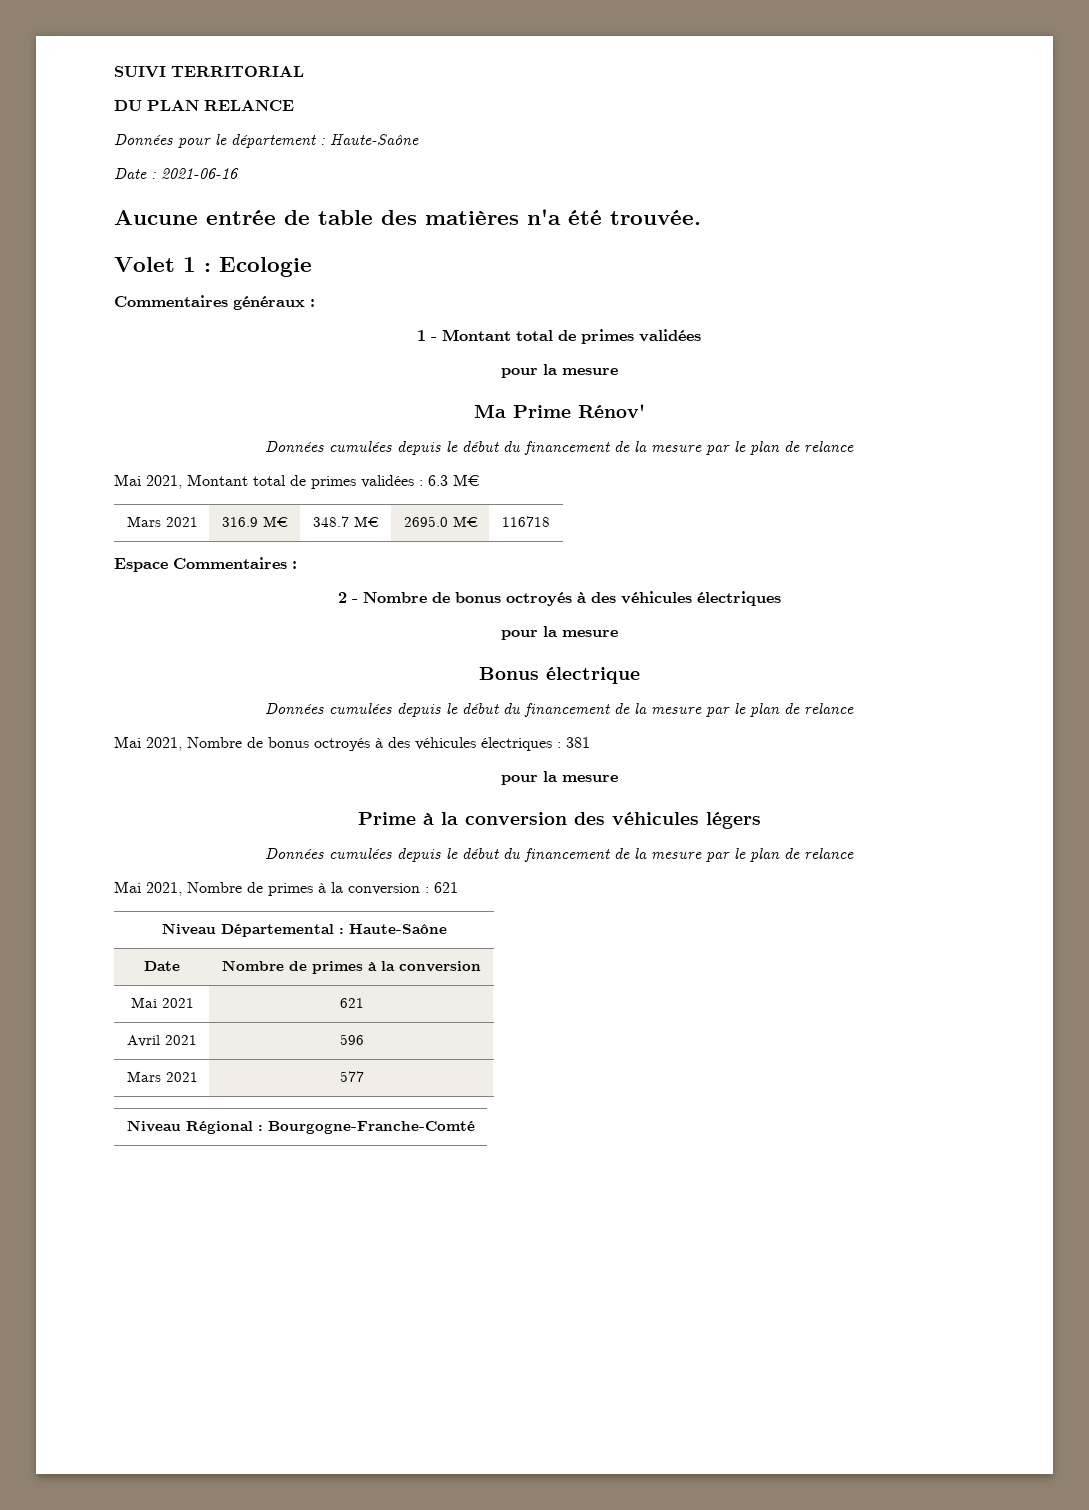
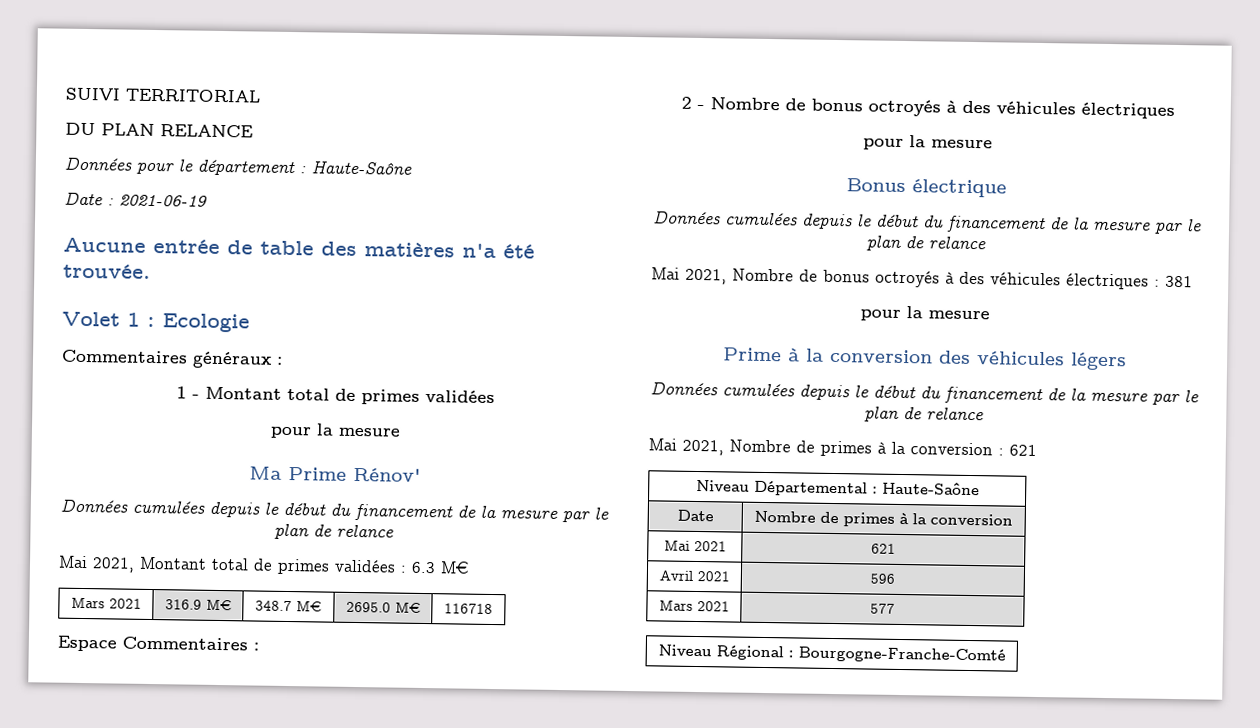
- Date : 2021-06-16
+ Date : 2021-06-19

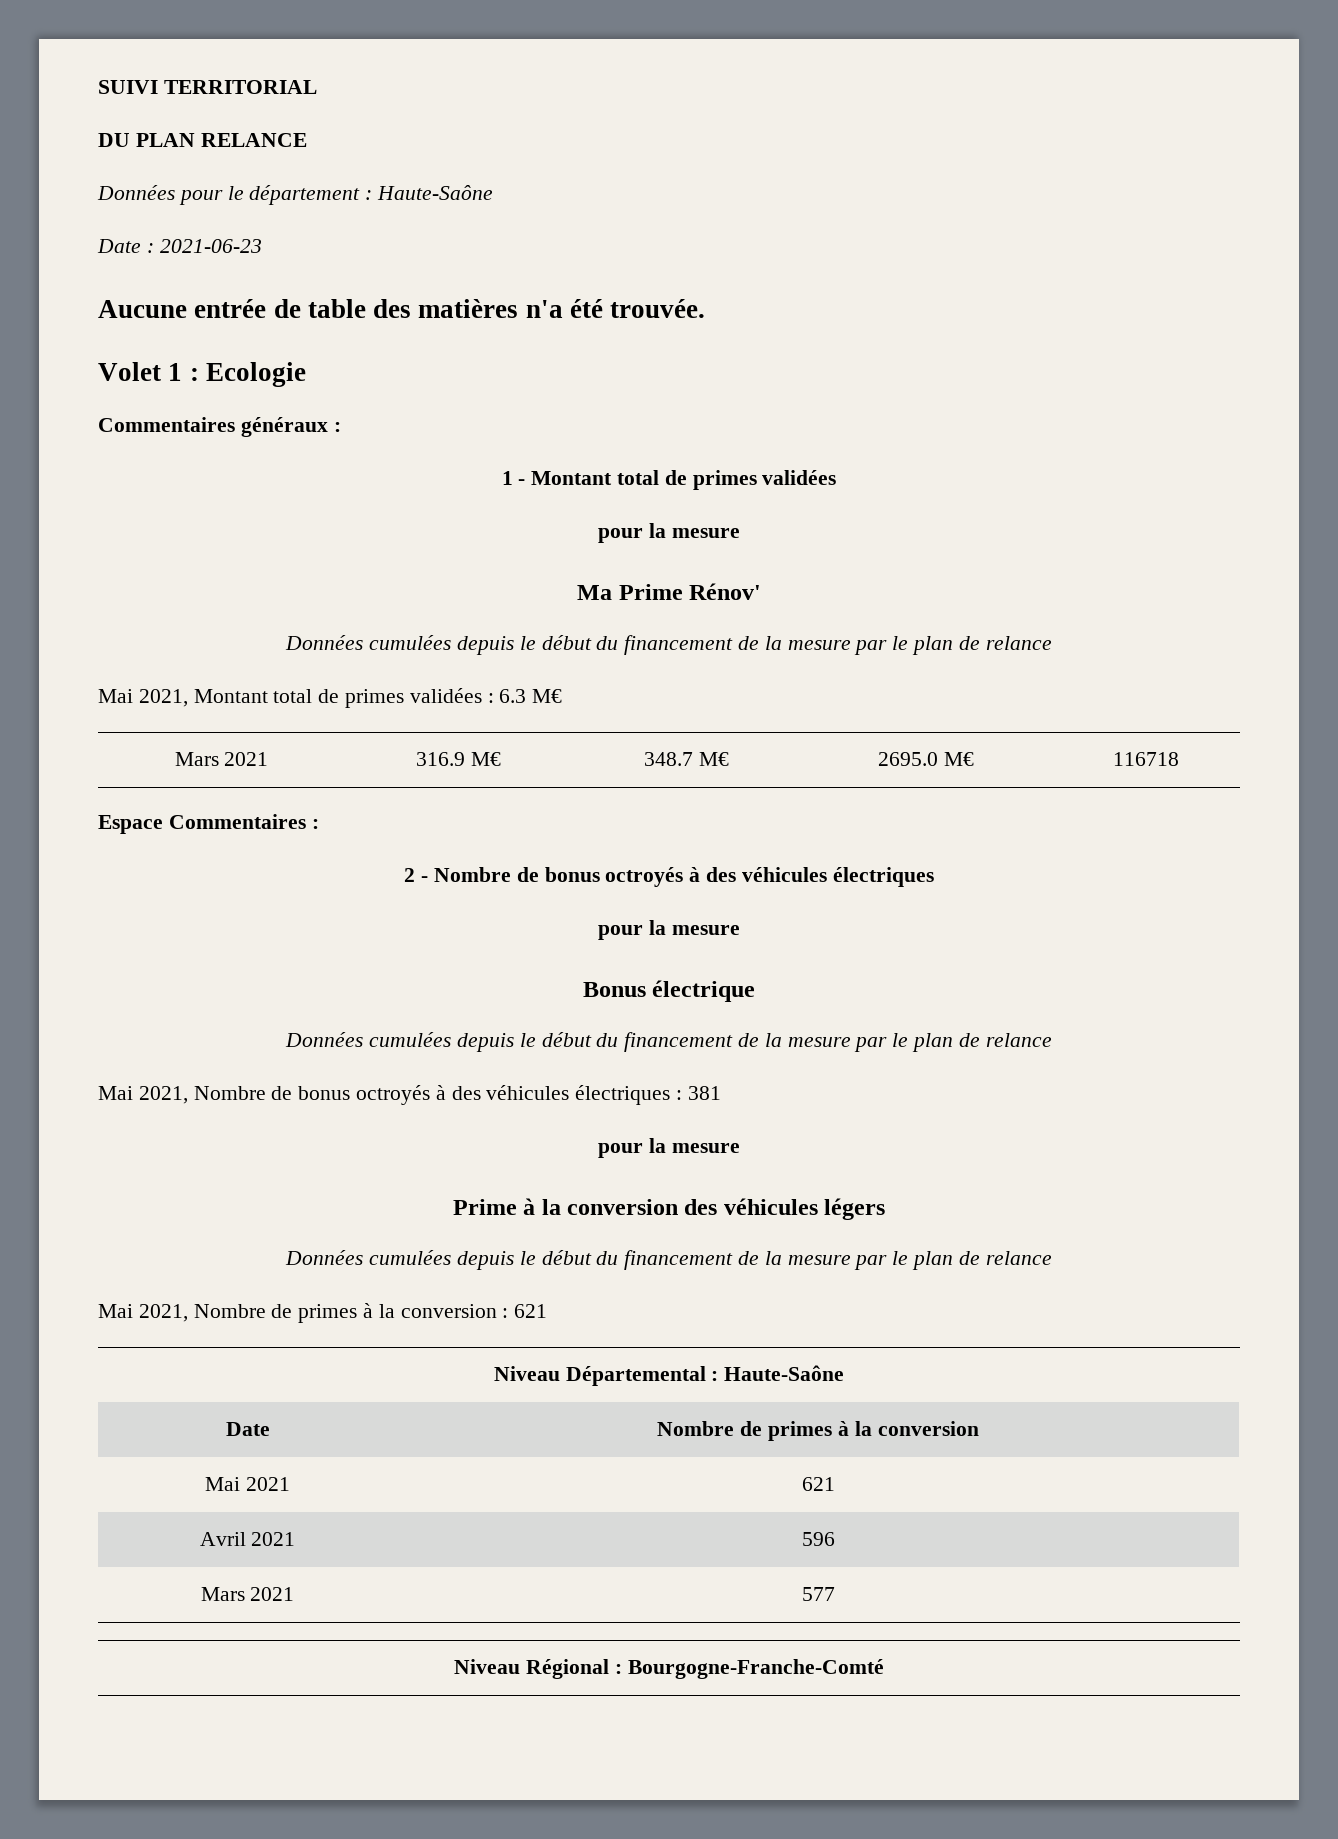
- Date : 2021-06-19
+ Date : 2021-06-23

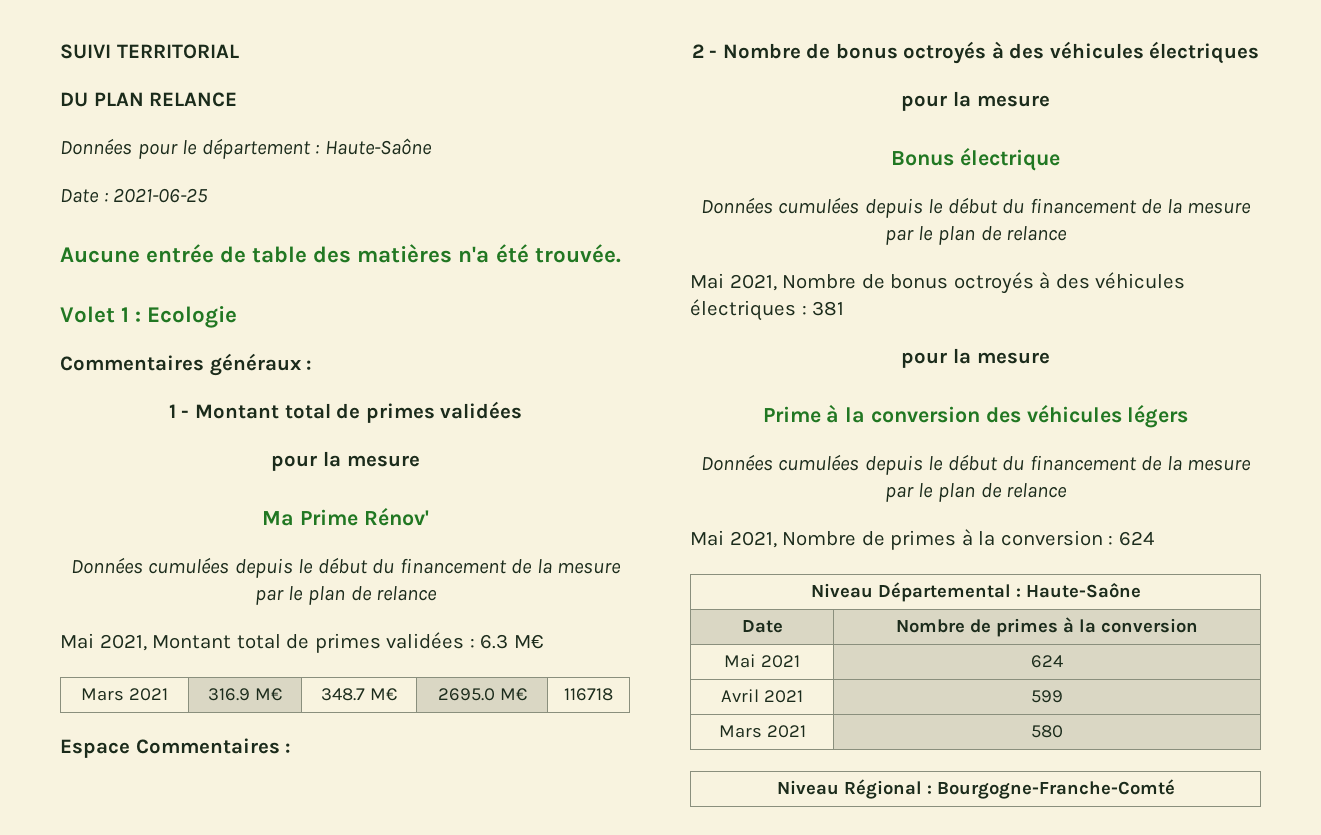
- Date : 2021-06-23
+ Date : 2021-06-25
- Mai 2021, Nombre de primes à la conversion : 621
+ Mai 2021, Nombre de primes à la conversion : 624
- Mai 2021 | 621
+ Mai 2021 | 624
- Avril 2021 | 596
- Mars 2021 | 577
+ Avril 2021 | 599
+ Mars 2021 | 580

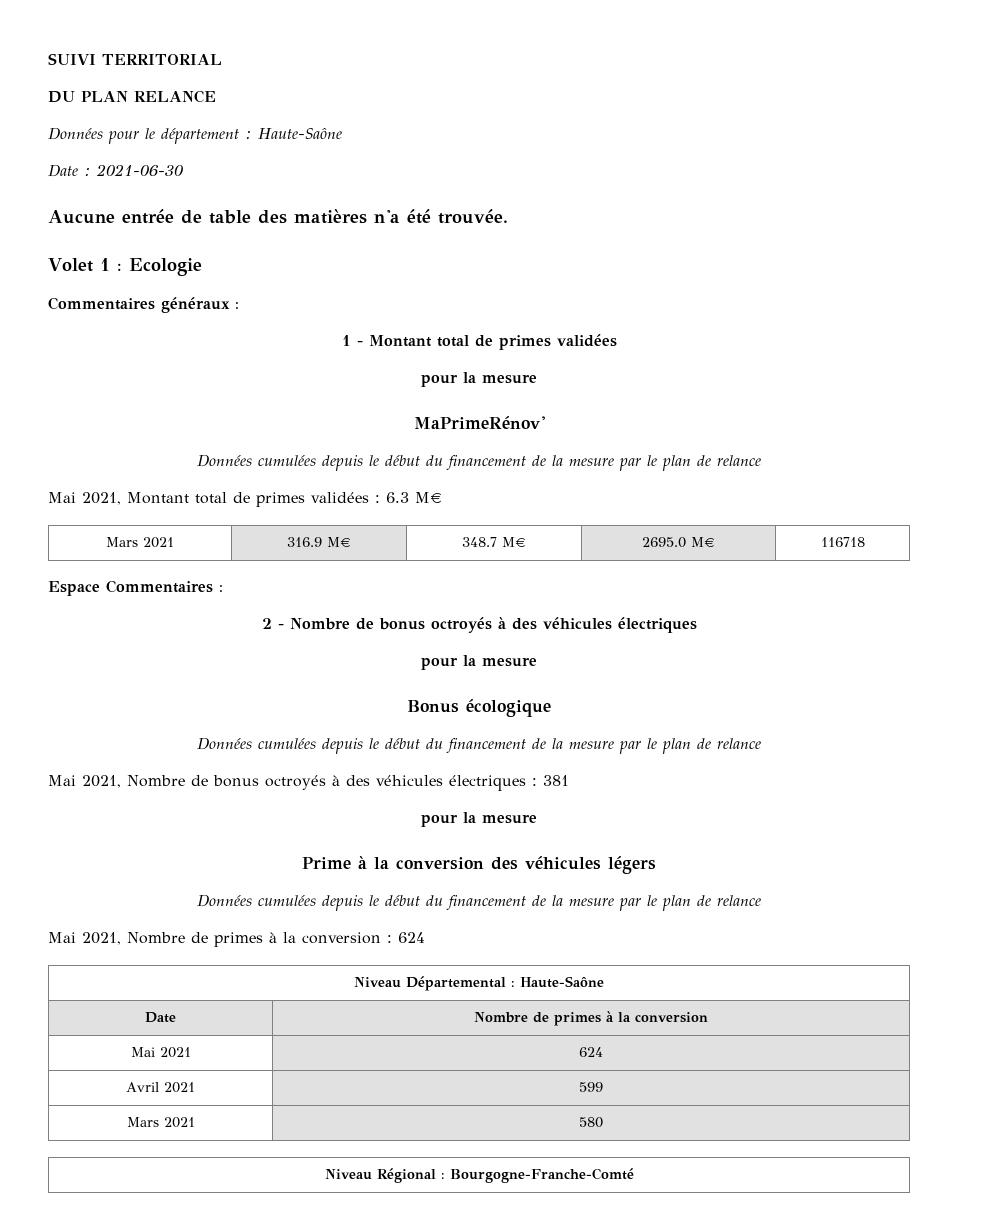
- Date : 2021-06-25
+ Date : 2021-06-30
- Ma Prime Rénov'
+ MaPrimeRénov'
- Bonus électrique
+ Bonus écologique

